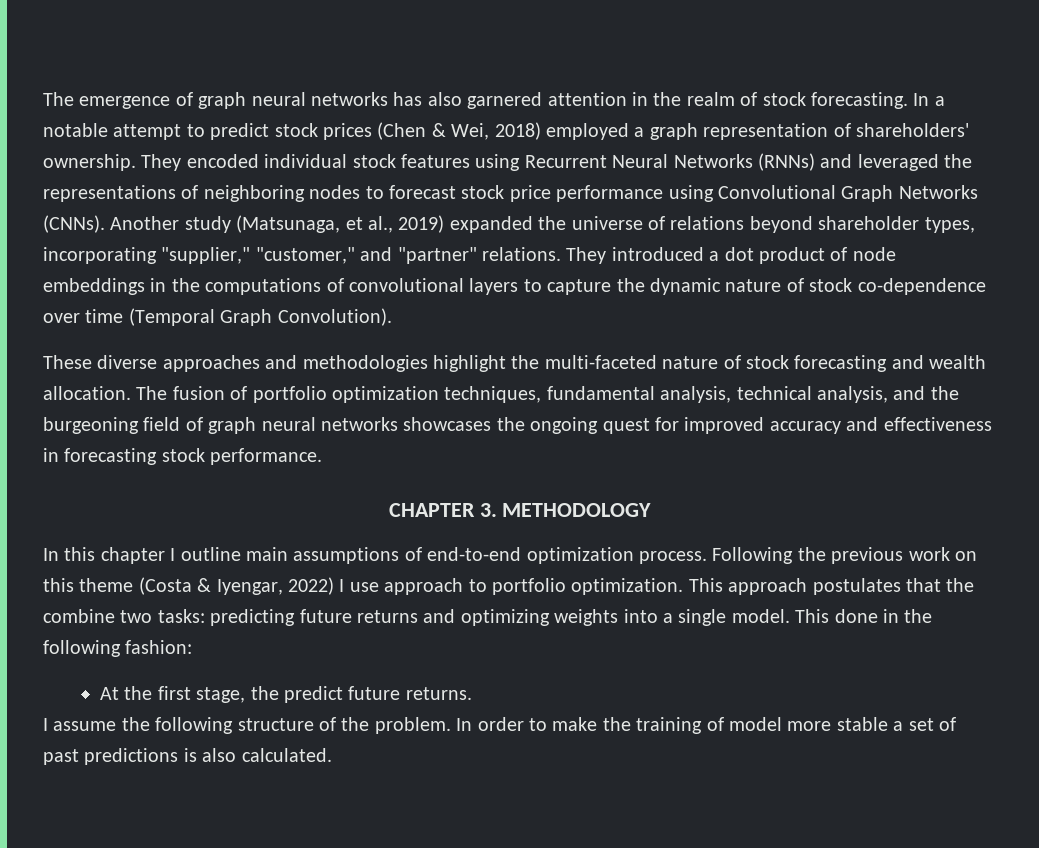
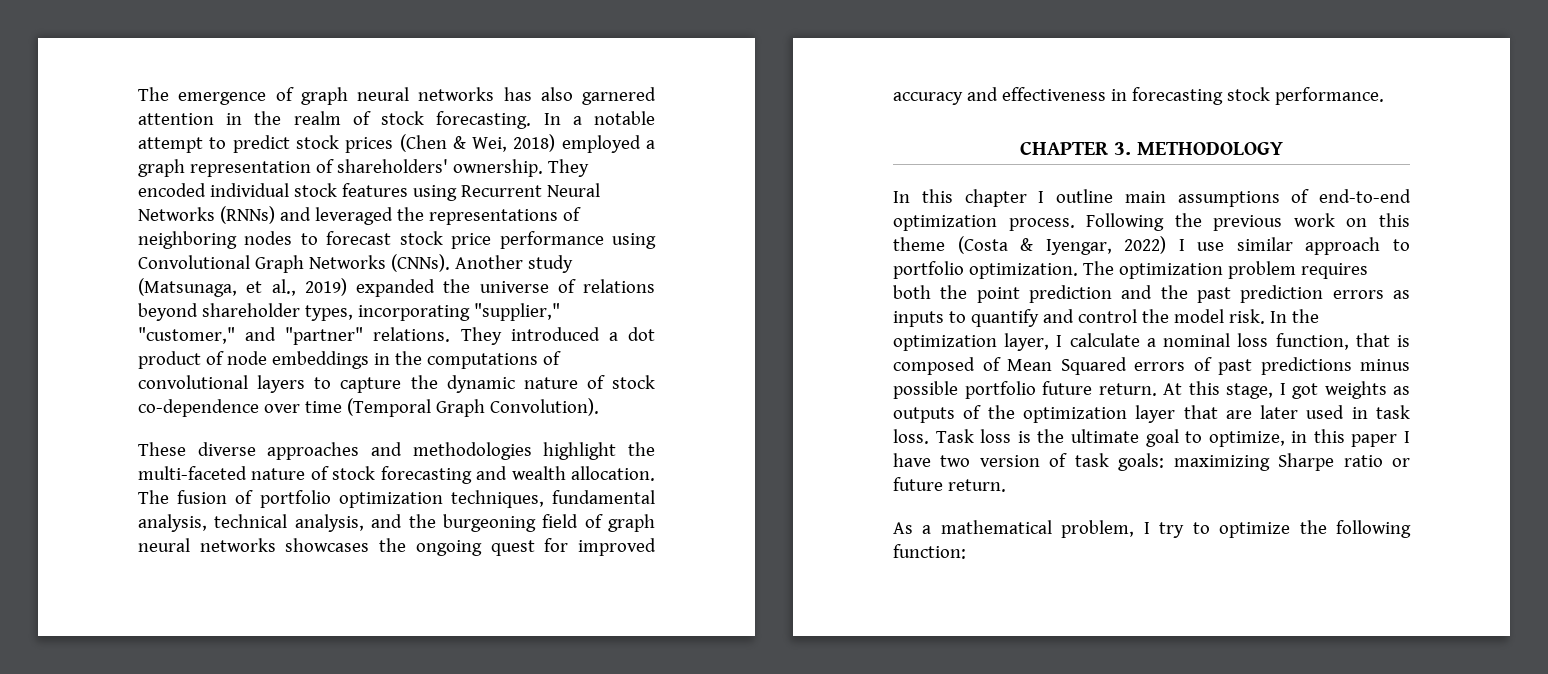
- Following the previous work on this theme (Costa & Iyengar, 2022) I use approach to portfolio optimization.
+ Following the previous work on this theme (Costa & Iyengar, 2022) I use similar approach to portfolio optimization.
- This approach postulates that the combine two tasks: predicting future returns and optimizing weights into a single model. This done in the following fashion:
- At the first stage, the predict future returns.
- I assume the following structure of the problem. In order to make the training of model more stable a set of past predictions is also calculated.
+ The optimization problem requires both the point prediction and the past prediction errors as inputs to quantify and control the model risk. In the optimization layer, I calculate a nominal loss function, that is composed of Mean Squared errors of past predictions minus possible portfolio future return. At this stage, I got weights as outputs of the optimization layer that are later used in task loss. Task loss is the ultimate goal to optimize, in this paper I have two version of task goals: maximizing Sharpe ratio or future return.
+ As a mathematical problem, I try to optimize the following function:

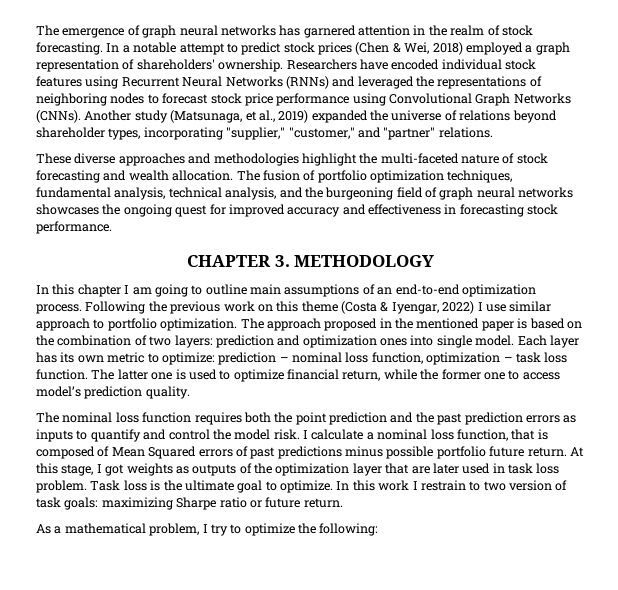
- The emergence of graph neural networks has also garnered attention in the realm of stock forecasting.
+ The emergence of graph neural networks has garnered attention in the realm of stock forecasting.
- They encoded individual stock features using Recurrent Neural Networks (RNNs) and leveraged the representations of neighboring nodes to forecast stock price performance using Convolutional Graph Networks (CNNs).
+ Researchers have encoded individual stock features using Recurrent Neural Networks (RNNs) and leveraged the representations of neighboring nodes to forecast stock price performance using Convolutional Graph Networks (CNNs).
- They introduced a dot product of node embeddings in the computations of convolutional layers to capture the dynamic nature of stock co-dependence over time (Temporal Graph Convolution).
- In this chapter I outline main assumptions of end-to-end optimization process.
+ In this chapter I am going to outline main assumptions of an end-to-end optimization process.
- The optimization problem requires both the point prediction and the past prediction errors as inputs to quantify and control the model risk.
+ The approach proposed in the mentioned paper is based on the combination of two layers: prediction and optimization ones into single model. Each layer has its own metric to optimize: prediction – nominal loss function, optimization – task loss function. The latter one is used to optimize financial return, while the former one to access model’s prediction quality.
+ The nominal loss function requires both the point prediction and the past prediction errors as inputs to quantify and control the model risk.
- In the optimization layer, I calculate a nominal loss function, that is composed of Mean Squared errors of past predictions minus possible portfolio future return.
+ I calculate a nominal loss function, that is composed of Mean Squared errors of past predictions minus possible portfolio future return.
- At this stage, I got weights as outputs of the optimization layer that are later used in task loss.
+ At this stage, I got weights as outputs of the optimization layer that are later used in task loss problem.
- Task loss is the ultimate goal to optimize, in this paper I have two version of task goals: maximizing Sharpe ratio or future return.
+ Task loss is the ultimate goal to optimize. In this work I restrain to two version of task goals: maximizing Sharpe ratio or future return.
- As a mathematical problem, I try to optimize the following function:
+ As a mathematical problem, I try to optimize the following:

